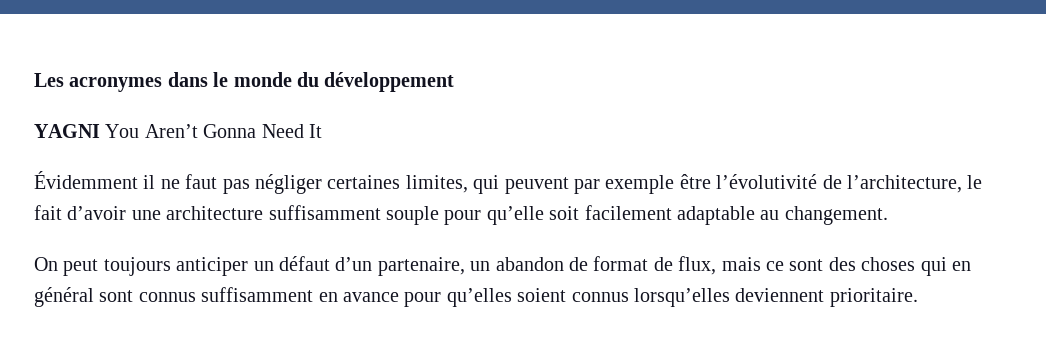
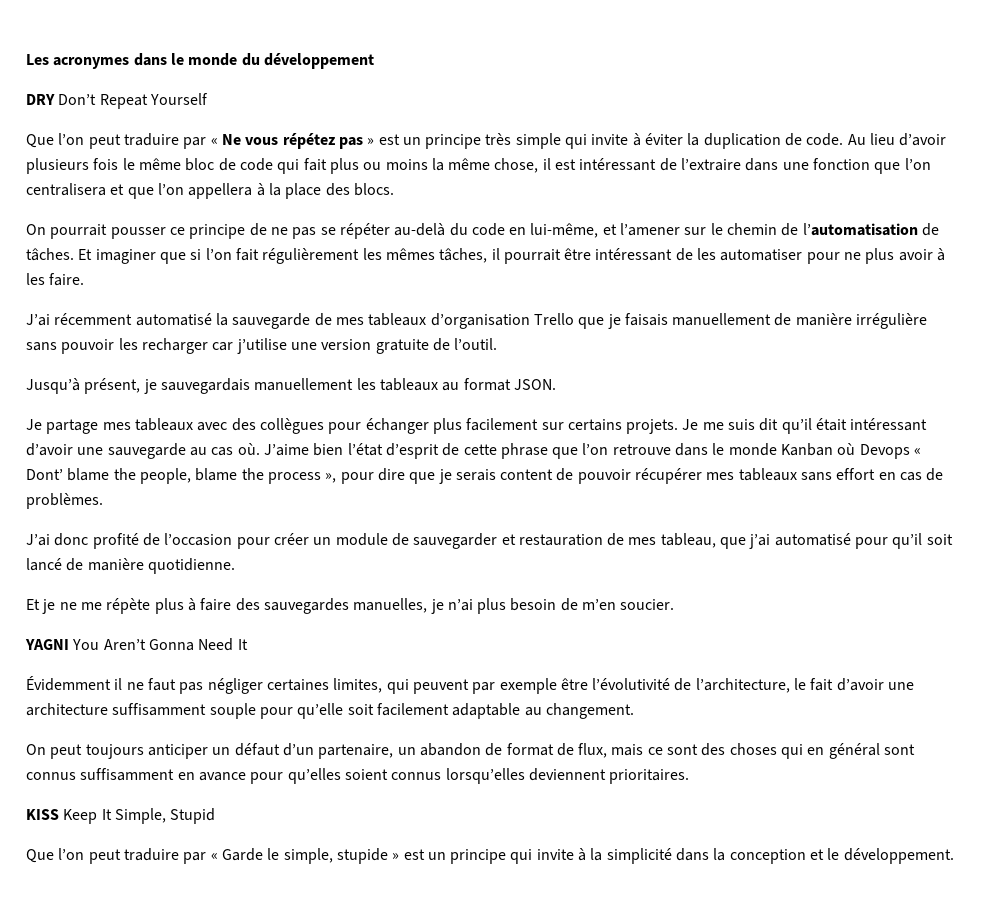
+ DRY Don’t Repeat Yourself
+ Que l’on peut traduire par « Ne vous répétez pas » est un principe très simple qui invite à éviter la duplication de code. Au lieu d’avoir plusieurs fois le même bloc de code qui fait plus ou moins la même chose, il est intéressant de l’extraire dans une fonction que l’on centralisera et que l’on appellera à la place des blocs.
+ On pourrait pousser ce principe de ne pas se répéter au-delà du code en lui-même, et l’amener sur le chemin de l’automatisation de tâches. Et imaginer que si l’on fait régulièrement les mêmes tâches, il pourrait être intéressant de les automatiser pour ne plus avoir à les faire.
+ J’ai récemment automatisé la sauvegarde de mes tableaux d’organisation Trello que je faisais manuellement de manière irrégulière sans pouvoir les recharger car j’utilise une version gratuite de l’outil.
+ Jusqu’à présent, je sauvegardais manuellement les tableaux au format JSON.
+ Je partage mes tableaux avec des collègues pour échanger plus facilement sur certains projets. Je me suis dit qu’il était intéressant d’avoir une sauvegarde au cas où. J’aime bien l’état d’esprit de cette phrase que l’on retrouve dans le monde Kanban où Devops « Dont’ blame the people, blame the process », pour dire que je serais content de pouvoir récupérer mes tableaux sans effort en cas de problèmes.
+ J’ai donc profité de l’occasion pour créer un module de sauvegarder et restauration de mes tableau, que j’ai automatisé pour qu’il soit lancé de manière quotidienne.
+ Et je ne me répète plus à faire des sauvegardes manuelles, je n’ai plus besoin de m’en soucier.
- On peut toujours anticiper un défaut d’un partenaire, un abandon de format de flux, mais ce sont des choses qui en général sont connus suffisamment en avance pour qu’elles soient connus lorsqu’elles deviennent prioritaire.
+ On peut toujours anticiper un défaut d’un partenaire, un abandon de format de flux, mais ce sont des choses qui en général sont connus suffisamment en avance pour qu’elles soient connus lorsqu’elles deviennent prioritaires.
+ KISS Keep It Simple, Stupid
+ Que l’on peut traduire par « Garde le simple, stupide » est un principe qui invite à la simplicité dans la conception et le développement.

